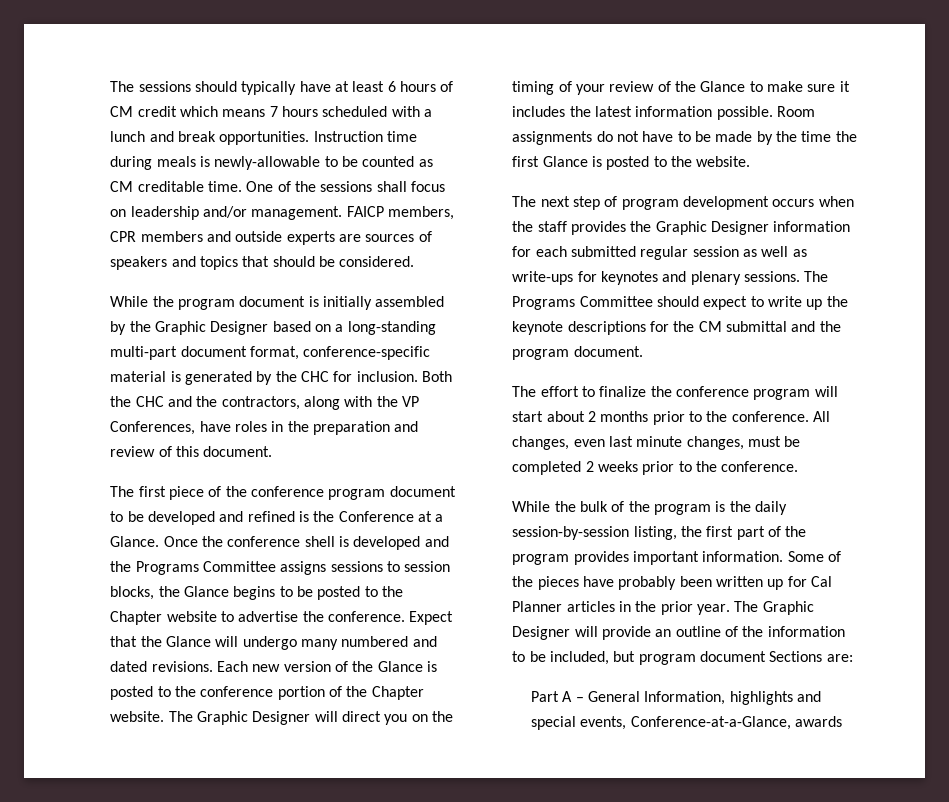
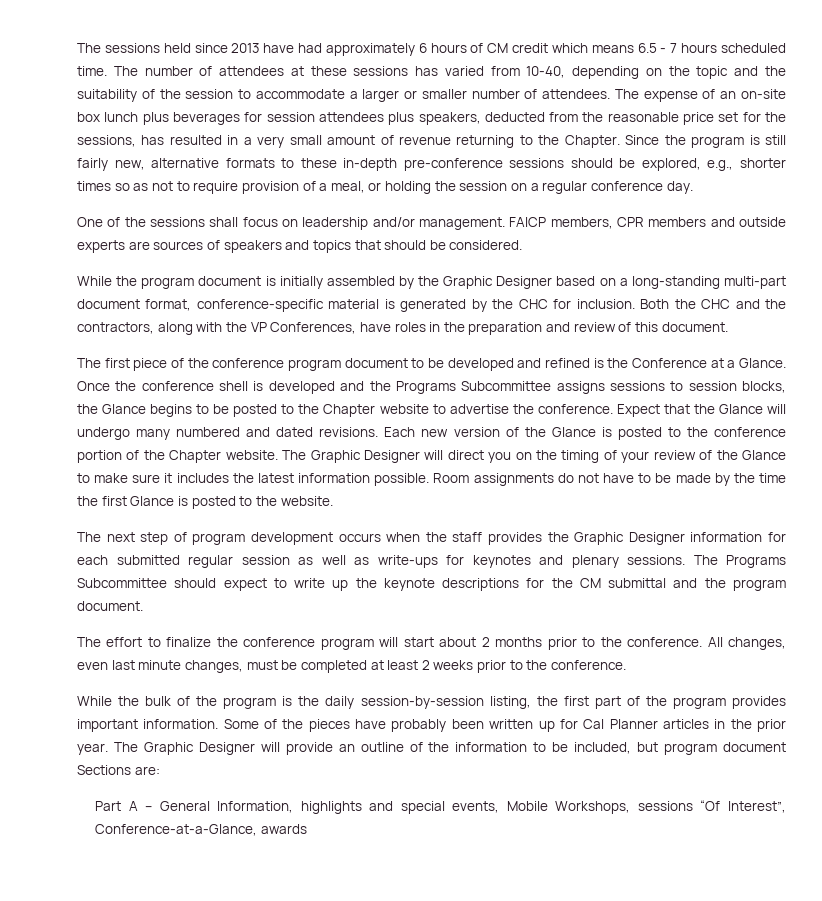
- The sessions should typically have at least 6 hours of CM credit which means 7 hours scheduled with a lunch and break opportunities. Instruction time during meals is newly-allowable to be counted as CM creditable time. One of the sessions shall focus on leadership and/or management.
+ The sessions held since 2013 have had approximately 6 hours of CM credit which means 6.5 - 7 hours scheduled time. The number of attendees at these sessions has varied from 10-40, depending on the topic and the suitability of the session to accommodate a larger or smaller number of attendees. The expense of an on-site box lunch plus beverages for session attendees plus speakers, deducted from the reasonable price set for the sessions, has resulted in a very small amount of revenue returning to the Chapter. Since the program is still fairly new, alternative formats to these in-depth pre-conference sessions should be explored, e.g., shorter times so as not to require provision of a meal, or holding the session on a regular conference day.
+ One of the sessions shall focus on leadership and/or management.
- Once the conference shell is developed and the Programs Committee assigns sessions to session blocks, the Glance begins to be posted to the Chapter website to advertise the conference.
+ Once the conference shell is developed and the Programs Subcommittee assigns sessions to session blocks, the Glance begins to be posted to the Chapter website to advertise the conference.
- The Programs Committee should expect to write up the keynote descriptions for the CM submittal and the program document.
+ The Programs Subcommittee should expect to write up the keynote descriptions for the CM submittal and the program document.
- All changes, even last minute changes, must be completed 2 weeks prior to the conference.
+ All changes, even last minute changes, must be completed at least 2 weeks prior to the conference.
- Part A – General Information, highlights and special events, Conference-at-a-Glance, awards
+ Part A – General Information, highlights and special events, Mobile Workshops, sessions “Of Interest”, Conference-at-a-Glance, awards

